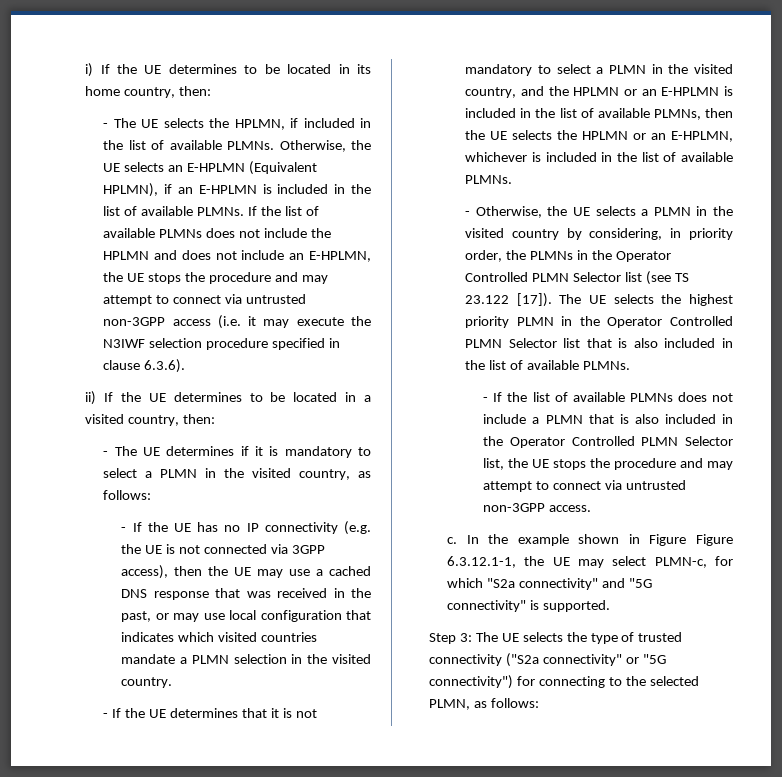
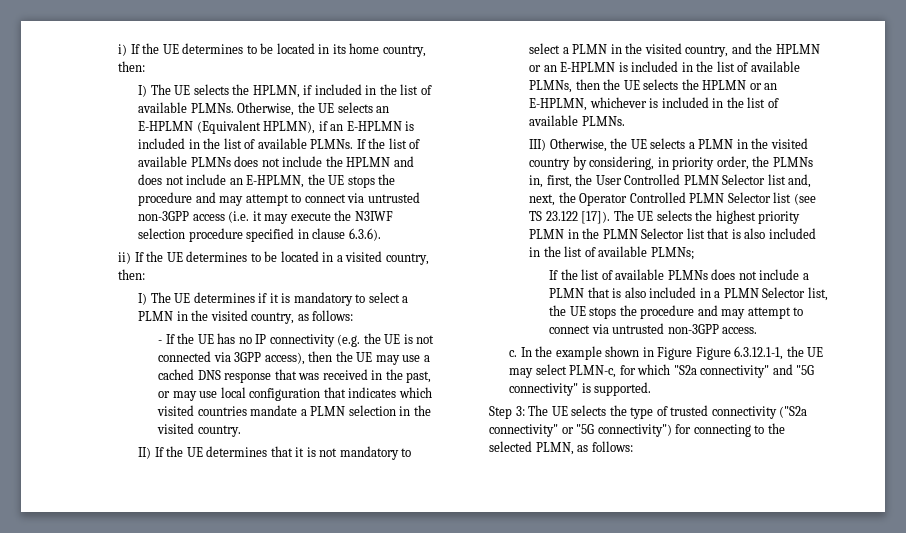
- - The UE selects the HPLMN, if included in the list of available PLMNs.
+ I) The UE selects the HPLMN, if included in the list of available PLMNs.
- - The UE determines if it is mandatory to select a PLMN in the visited country, as follows:
+ I) The UE determines if it is mandatory to select a PLMN in the visited country, as follows:
- - If the UE determines that it is not mandatory to select a PLMN in the visited country, and the HPLMN or an E-HPLMN is included in the list of available PLMNs, then the UE selects the HPLMN or an E-HPLMN, whichever is included in the list of available PLMNs.
+ II) If the UE determines that it is not mandatory to select a PLMN in the visited country, and the HPLMN or an E-HPLMN is included in the list of available PLMNs, then the UE selects the HPLMN or an E-HPLMN, whichever is included in the list of available PLMNs.
- - Otherwise, the UE selects a PLMN in the visited country by considering, in priority order, the PLMNs in the Operator Controlled PLMN Selector list (see TS 23.122 [17]).
+ III) Otherwise, the UE selects a PLMN in the visited country by considering, in priority order, the PLMNs in, first, the User Controlled PLMN Selector list and, next, the Operator Controlled PLMN Selector list (see TS 23.122 [17]).
- The UE selects the highest priority PLMN in the Operator Controlled PLMN Selector list that is also included in the list of available PLMNs.
- - If the list of available PLMNs does not include a PLMN that is also included in the Operator Controlled PLMN Selector list, the UE stops the procedure and may attempt to connect via untrusted non-3GPP access.
+ The UE selects the highest priority PLMN in the PLMN Selector list that is also included in the list of available PLMNs;
+ If the list of available PLMNs does not include a PLMN that is also included in a PLMN Selector list, the UE stops the procedure and may attempt to connect via untrusted non-3GPP access.

